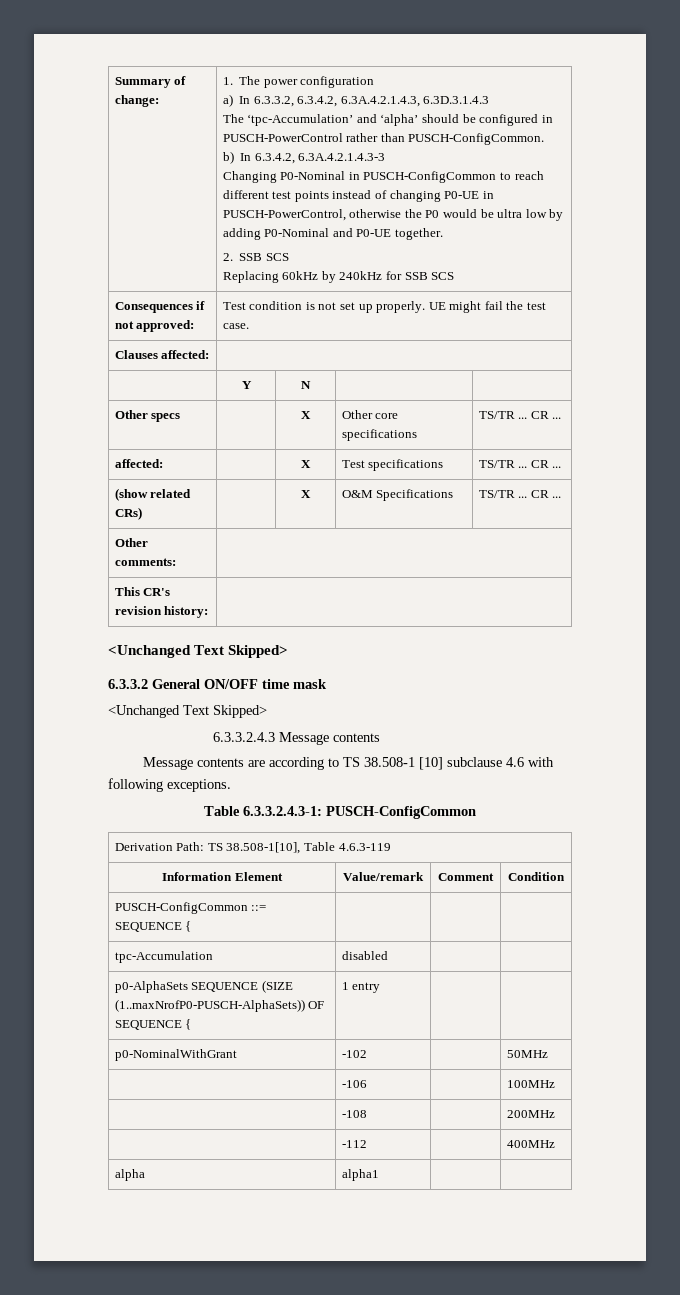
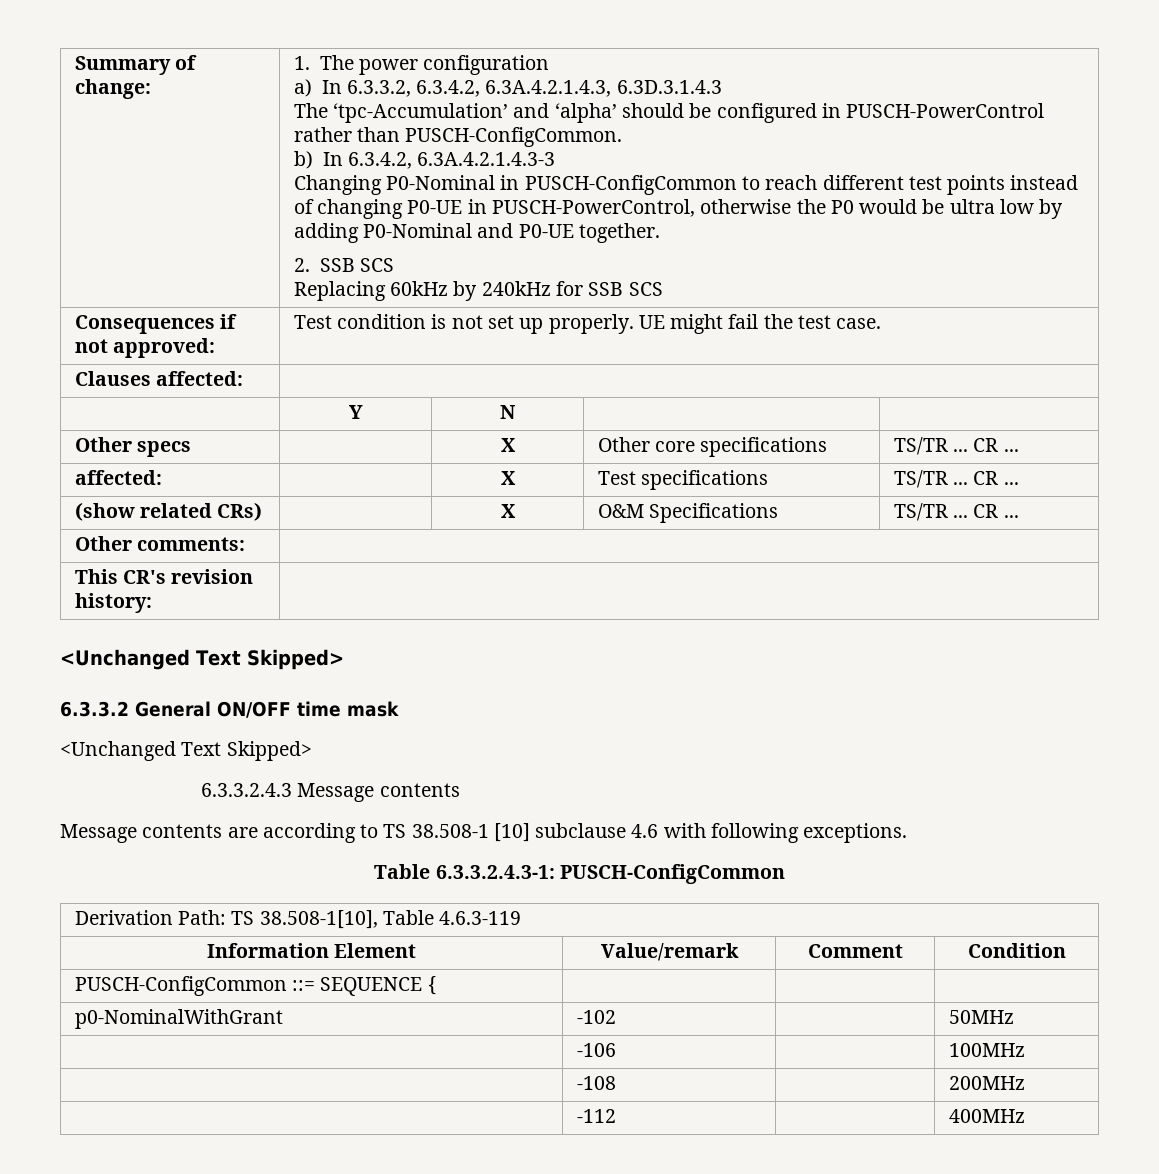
- tpc-Accumulation | disabled | |
- p0-AlphaSets SEQUENCE (SIZE (1..maxNrofP0-PUSCH-AlphaSets)) OF SEQUENCE { | 1 entry | |
- alpha | alpha1 | |

